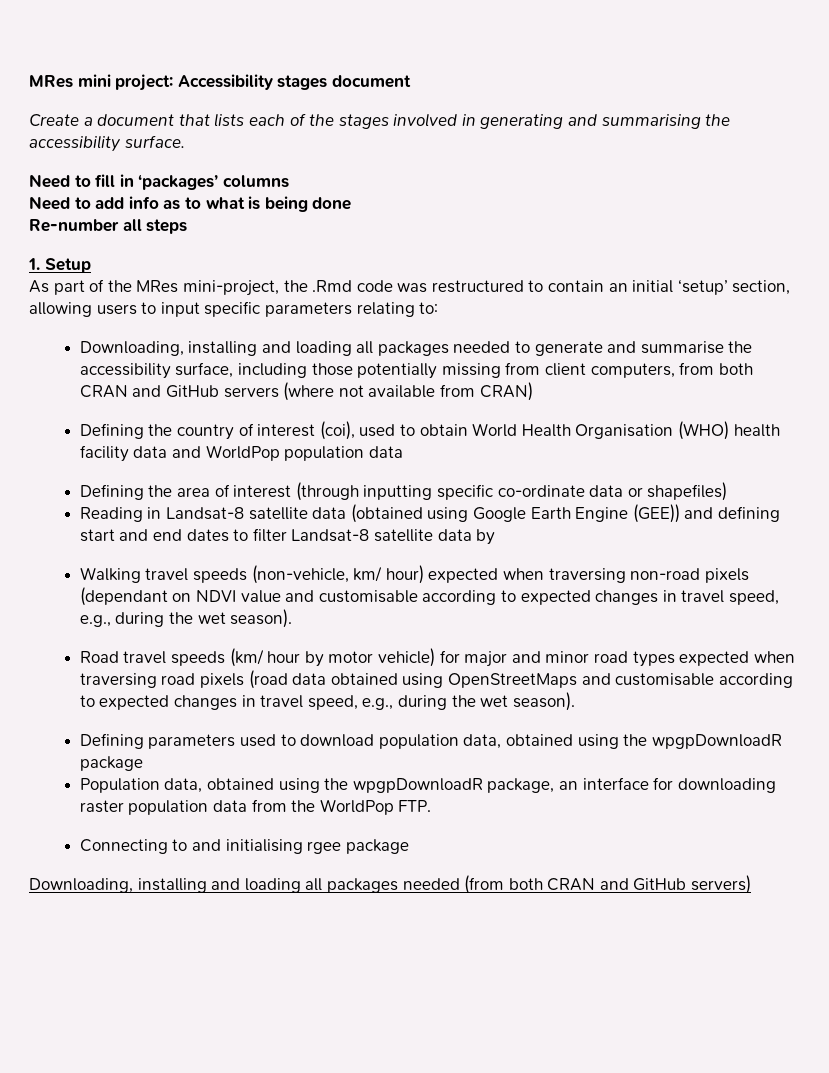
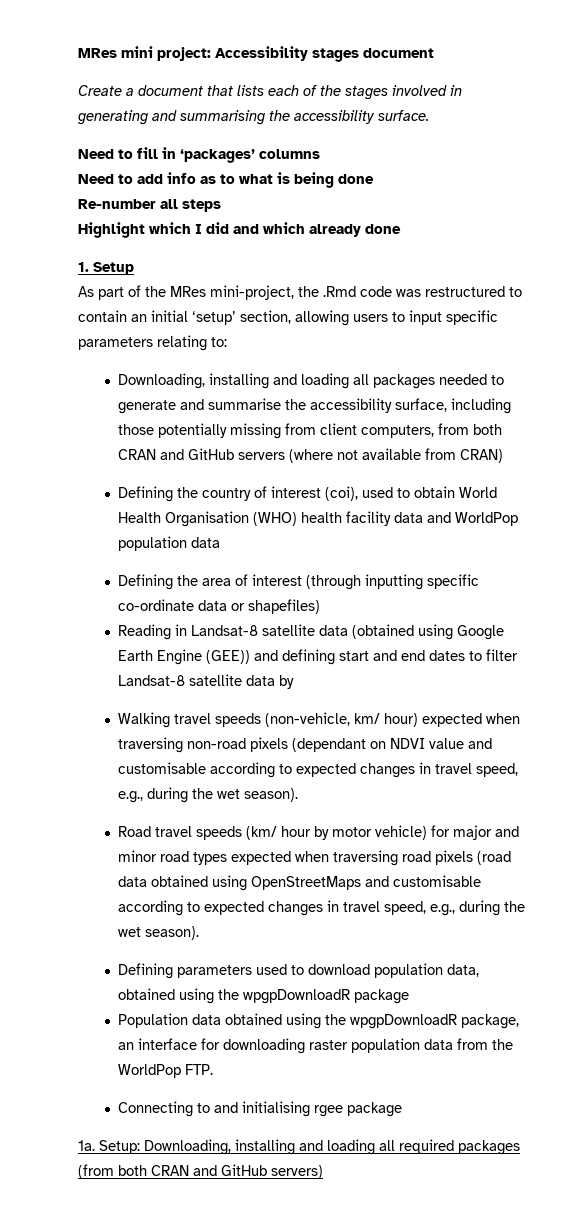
+ Highlight which I did and which already done
- Population data, obtained using the wpgpDownloadR package, an interface for downloading raster population data from the WorldPop FTP.
+ Population data obtained using the wpgpDownloadR package, an interface for downloading raster population data from the WorldPop FTP.
- Downloading, installing and loading all packages needed (from both CRAN and GitHub servers)
+ 1a. Setup: Downloading, installing and loading all required packages (from both CRAN and GitHub servers)

